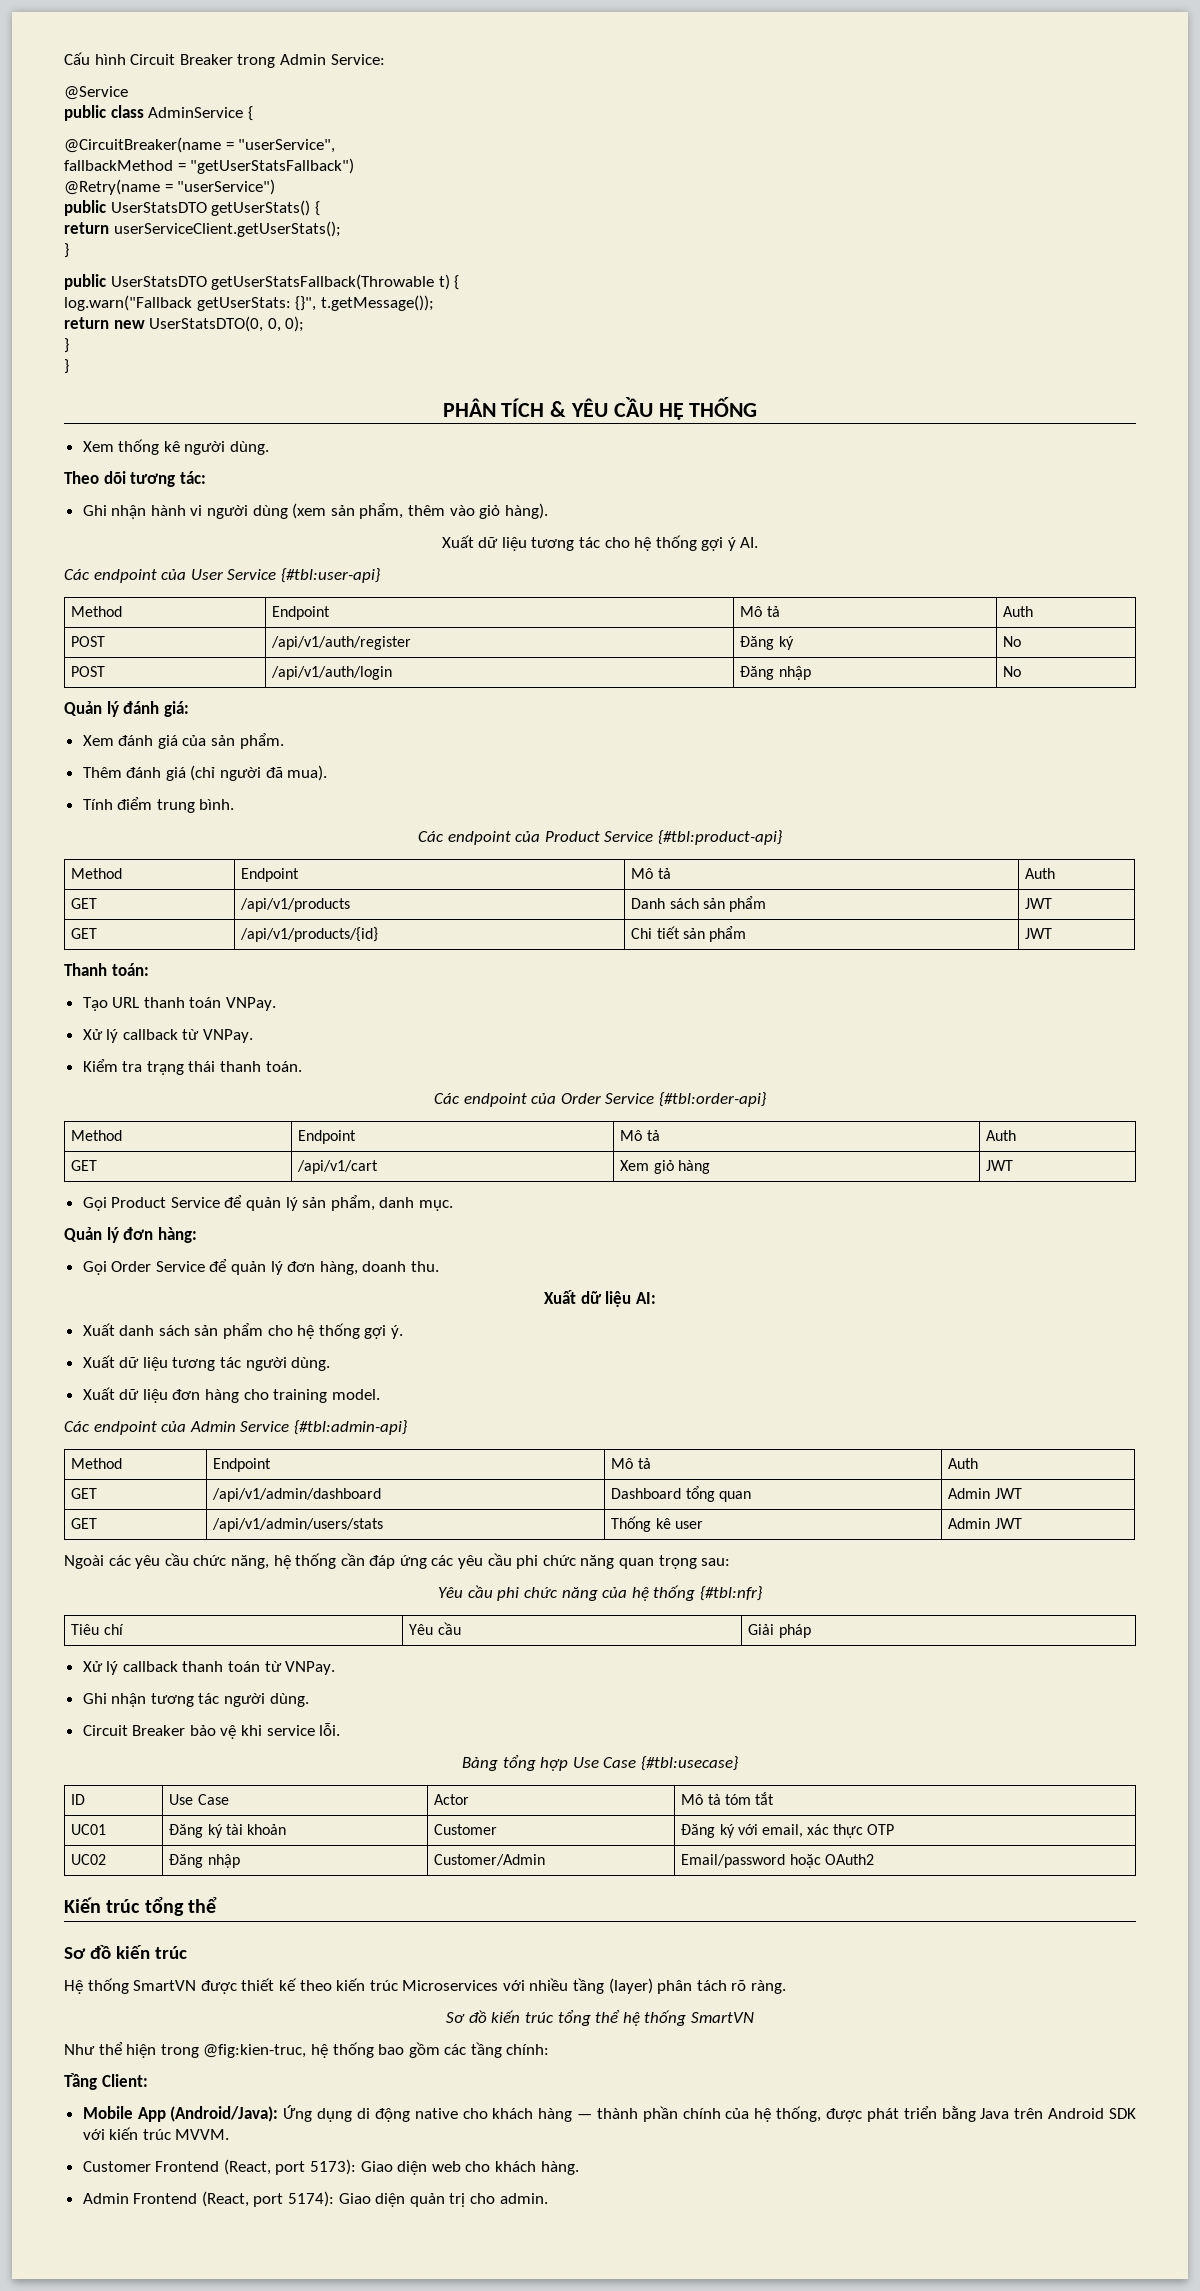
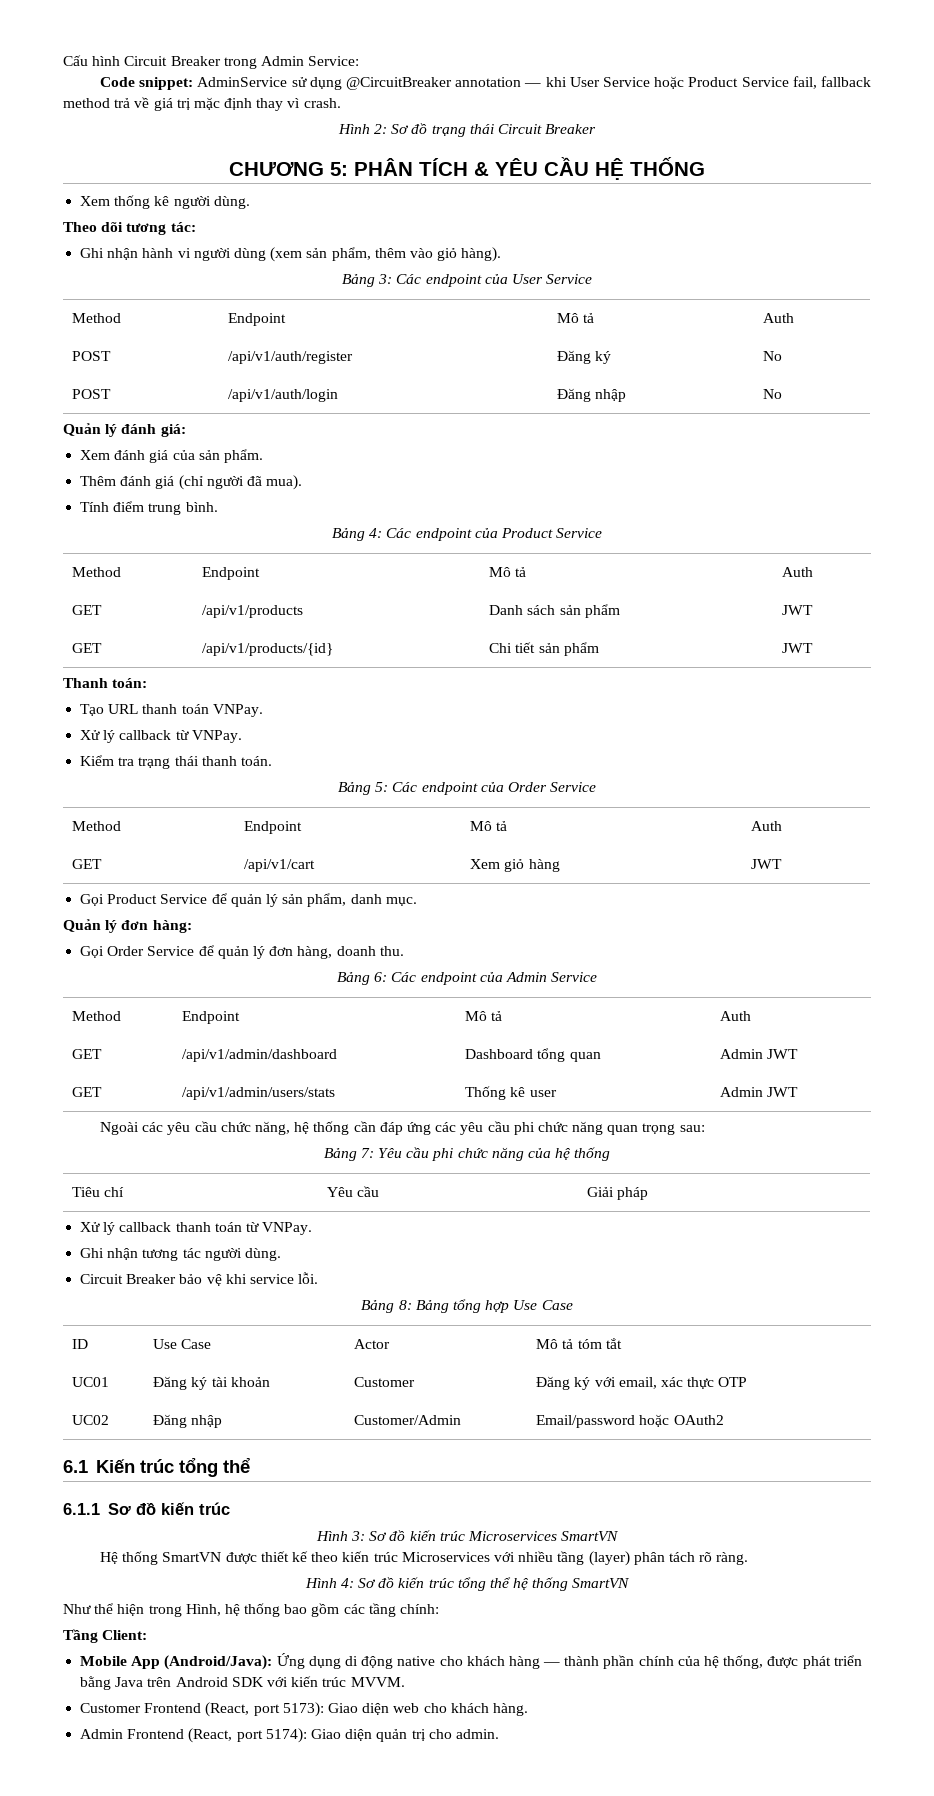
- @Service
- public class AdminService {
- @CircuitBreaker(name = "userService",
- fallbackMethod = "getUserStatsFallback")
- @Retry(name = "userService")
- public UserStatsDTO getUserStats() {
- return userServiceClient.getUserStats();
- }
- public UserStatsDTO getUserStatsFallback(Throwable t) {
- log.warn("Fallback getUserStats: {}", t.getMessage());
- return new UserStatsDTO(0, 0, 0);
- }
- }
- PHÂN TÍCH & YÊU CẦU HỆ THỐNG
+ Code snippet: AdminService sử dụng @CircuitBreaker annotation — khi User Service hoặc Product Service fail, fallback method trả về giá trị mặc định thay vì crash.
+ Hình 2: Sơ đồ trạng thái Circuit Breaker
+ CHƯƠNG 5: PHÂN TÍCH & YÊU CẦU HỆ THỐNG
- Xuất dữ liệu tương tác cho hệ thống gợi ý AI.
- Các endpoint của User Service {#tbl:user-api}
+ Bảng 3: Các endpoint của User Service
- Các endpoint của Product Service {#tbl:product-api}
+ Bảng 4: Các endpoint của Product Service
- Các endpoint của Order Service {#tbl:order-api}
+ Bảng 5: Các endpoint của Order Service
- Xuất dữ liệu AI:
- Xuất danh sách sản phẩm cho hệ thống gợi ý.
- Xuất dữ liệu tương tác người dùng.
- Xuất dữ liệu đơn hàng cho training model.
- Các endpoint của Admin Service {#tbl:admin-api}
+ Bảng 6: Các endpoint của Admin Service
- Yêu cầu phi chức năng của hệ thống {#tbl:nfr}
+ Bảng 7: Yêu cầu phi chức năng của hệ thống
- Bảng tổng hợp Use Case {#tbl:usecase}
+ Bảng 8: Bảng tổng hợp Use Case
- Kiến trúc tổng thể
- Sơ đồ kiến trúc
+ 6.1 Kiến trúc tổng thể
+ 6.1.1 Sơ đồ kiến trúc
+ Hình 3: Sơ đồ kiến trúc Microservices SmartVN
- Sơ đồ kiến trúc tổng thể hệ thống SmartVN
+ Hình 4: Sơ đồ kiến trúc tổng thể hệ thống SmartVN
- Như thể hiện trong @fig:kien-truc, hệ thống bao gồm các tầng chính:
+ Như thể hiện trong Hình, hệ thống bao gồm các tầng chính:

